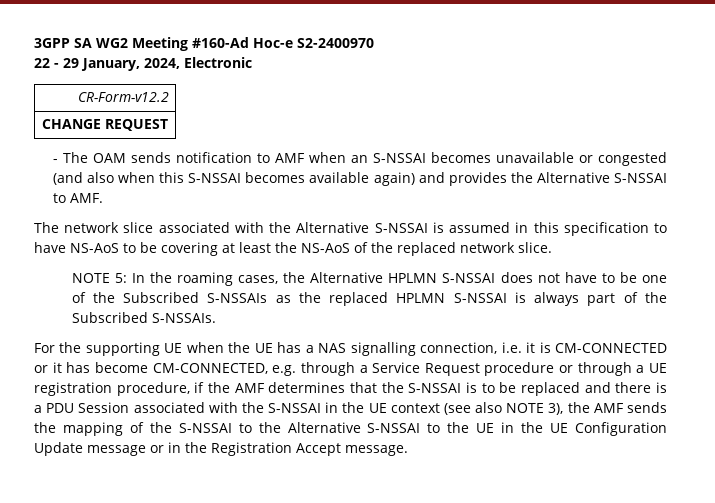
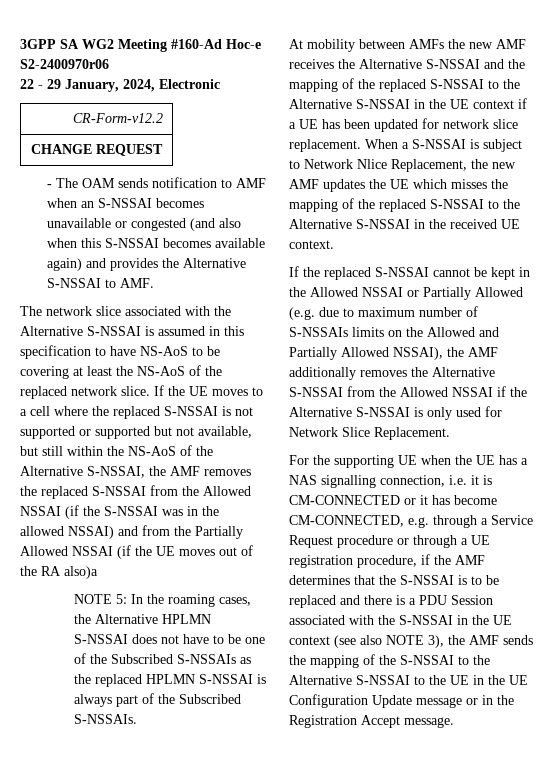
- 3GPP SA WG2 Meeting #160-Ad Hoc-e S2-2400970
+ 3GPP SA WG2 Meeting #160-Ad Hoc-e S2-2400970r06
+ If the UE moves to a cell where the replaced S-NSSAI is not supported or supported but not available, but still within the NS-AoS of the Alternative S-NSSAI, the AMF removes the replaced S-NSSAI from the Allowed NSSAI (if the S-NSSAI was in the allowed NSSAI) and from the Partially Allowed NSSAI (if the UE moves out of the RA also)a
+ At mobility between AMFs the new AMF receives the Alternative S-NSSAI and the mapping of the replaced S-NSSAI to the Alternative S-NSSAI in the UE context if a UE has been updated for network slice replacement. When a S-NSSAI is subject to Network Nlice Replacement, the new AMF updates the UE which misses the mapping of the replaced S-NSSAI to the Alternative S-NSSAI in the received UE context.
+ If the replaced S-NSSAI cannot be kept in the Allowed NSSAI or Partially Allowed (e.g. due to maximum number of S-NSSAIs limits on the Allowed and Partially Allowed NSSAI), the AMF additionally removes the Alternative S-NSSAI from the Allowed NSSAI if the Alternative S-NSSAI is only used for Network Slice Replacement.

